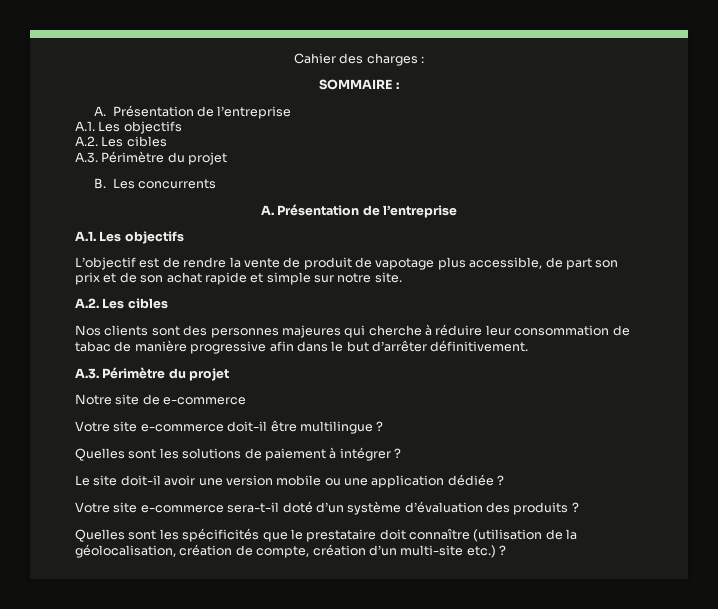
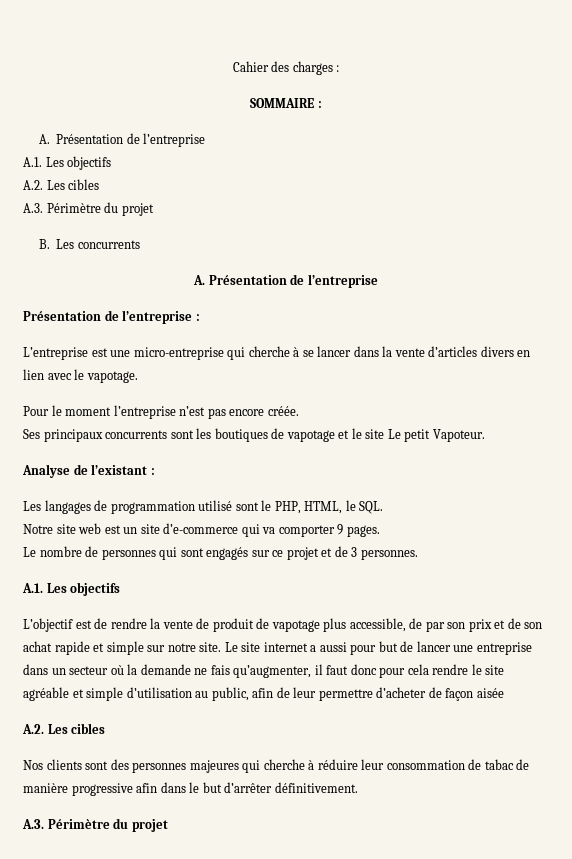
+ Présentation de l’entreprise :
+ L’entreprise est une micro-entreprise qui cherche à se lancer dans la vente d’articles divers en lien avec le vapotage.
+ Pour le moment l’entreprise n’est pas encore créée.
+ Ses principaux concurrents sont les boutiques de vapotage et le site Le petit Vapoteur.
+ Analyse de l’existant :
+ Les langages de programmation utilisé sont le PHP, HTML, le SQL.
+ Notre site web est un site d’e-commerce qui va comporter 9 pages.
+ Le nombre de personnes qui sont engagés sur ce projet et de 3 personnes.
- L’objectif est de rendre la vente de produit de vapotage plus accessible, de part son prix et de son achat rapide et simple sur notre site.
+ L’objectif est de rendre la vente de produit de vapotage plus accessible, de par son prix et de son achat rapide et simple sur notre site. Le site internet a aussi pour but de lancer une entreprise dans un secteur où la demande ne fais qu’augmenter, il faut donc pour cela rendre le site agréable et simple d’utilisation au public, afin de leur permettre d’acheter de façon aisée
- Notre site de e-commerce
- Votre site e-commerce doit-il être multilingue ?
- Quelles sont les solutions de paiement à intégrer ?
- Le site doit-il avoir une version mobile ou une application dédiée ?
- Votre site e-commerce sera-t-il doté d’un système d’évaluation des produits ?
- Quelles sont les spécificités que le prestataire doit connaître (utilisation de la géolocalisation, création de compte, création d’un multi-site etc.) ?

